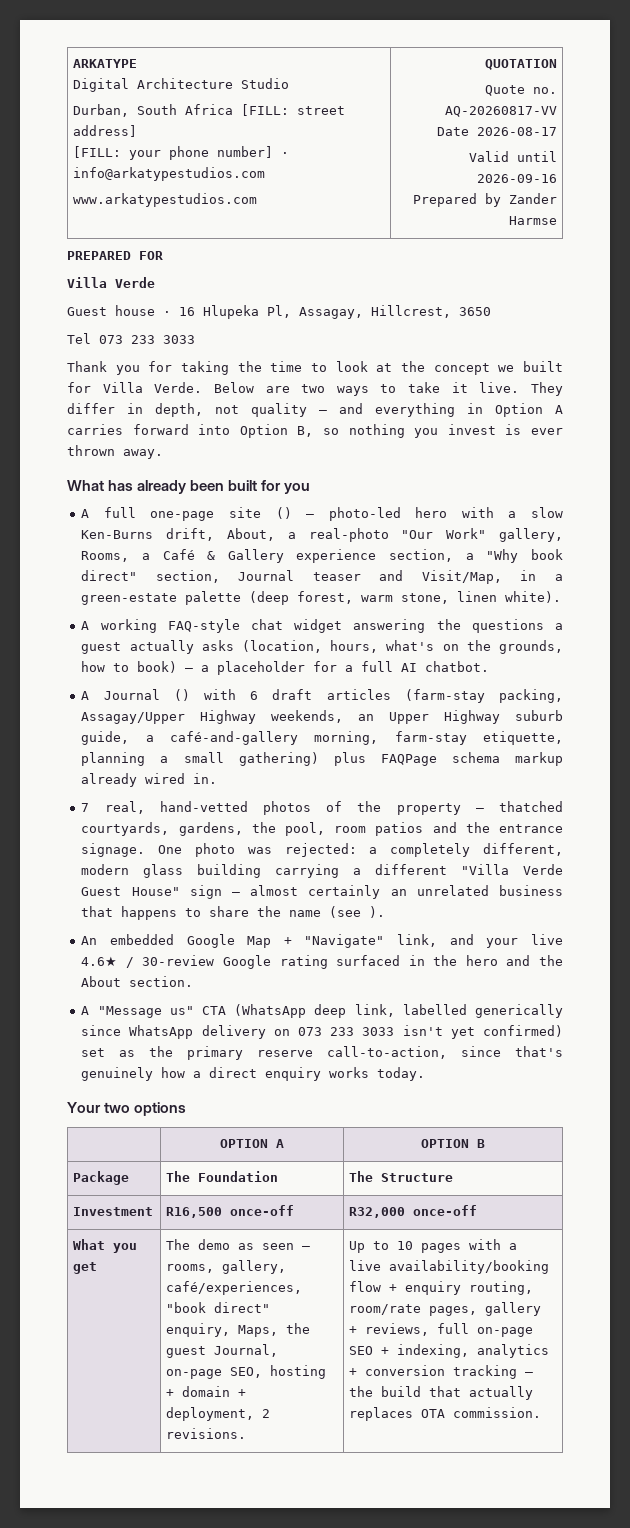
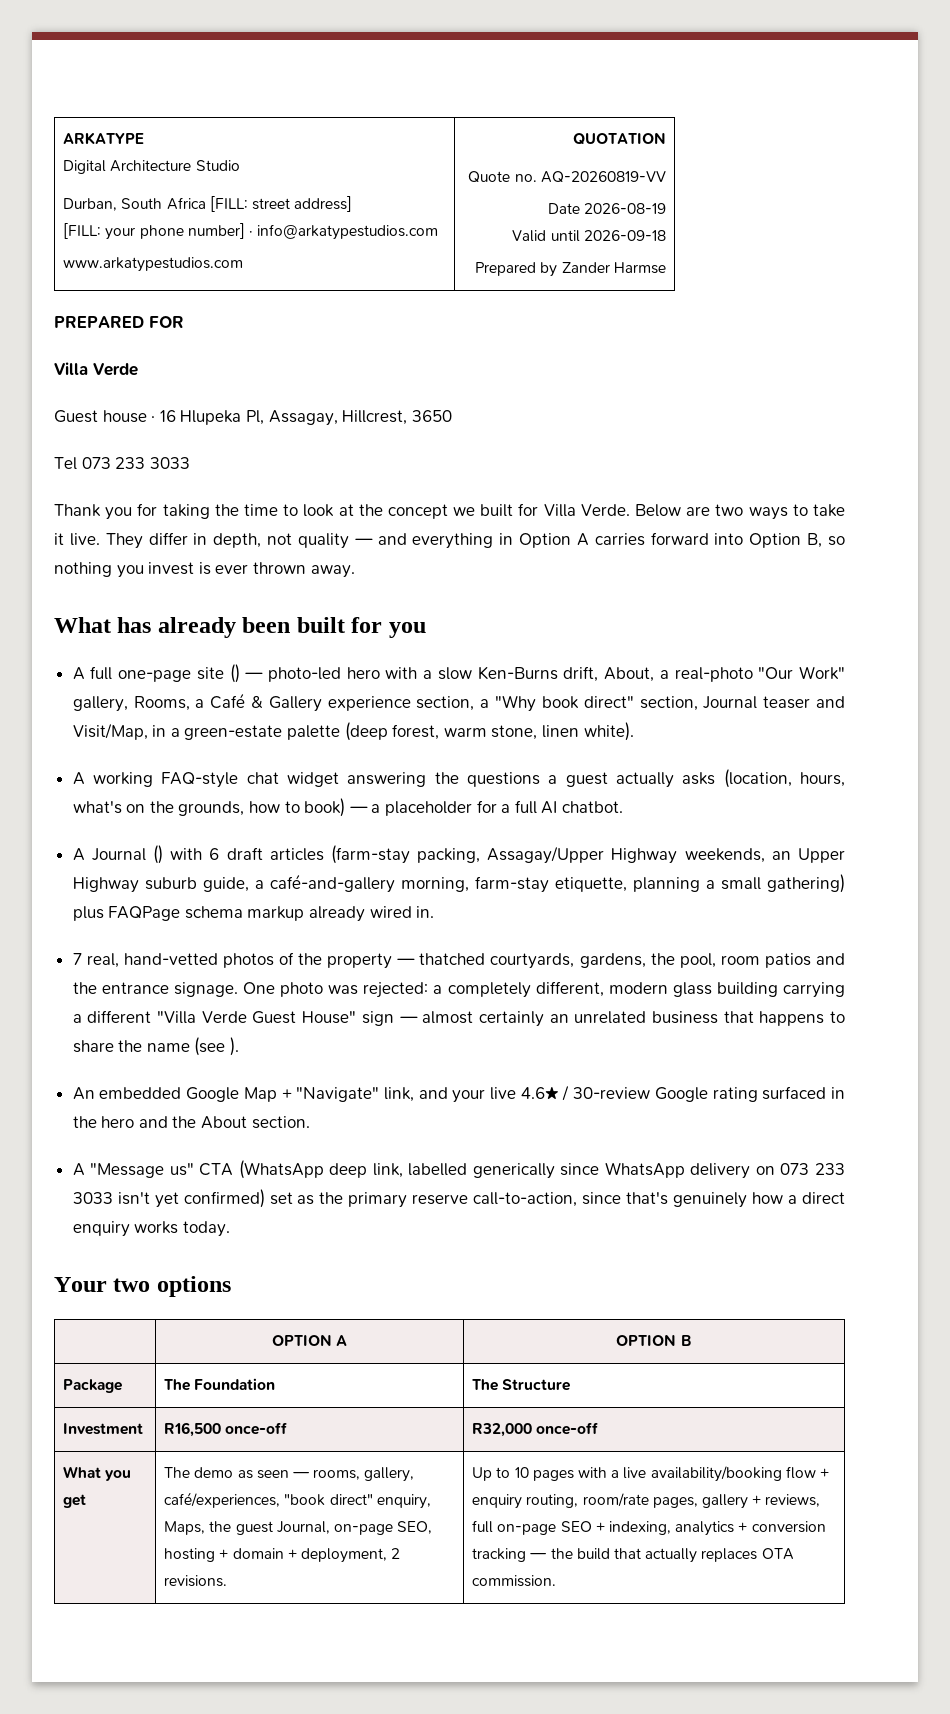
  ARKATYPE
  Digital Architecture Studio
  Durban, South Africa [FILL: street address]
  [FILL: your phone number] · info@arkatypestudios.com
  www.arkatypestudios.com | QUOTATION
- Quote no. AQ-20260817-VV
- Date 2026-08-17
- Valid until 2026-09-16
+ Quote no. AQ-20260819-VV
+ Date 2026-08-19
+ Valid until 2026-09-18

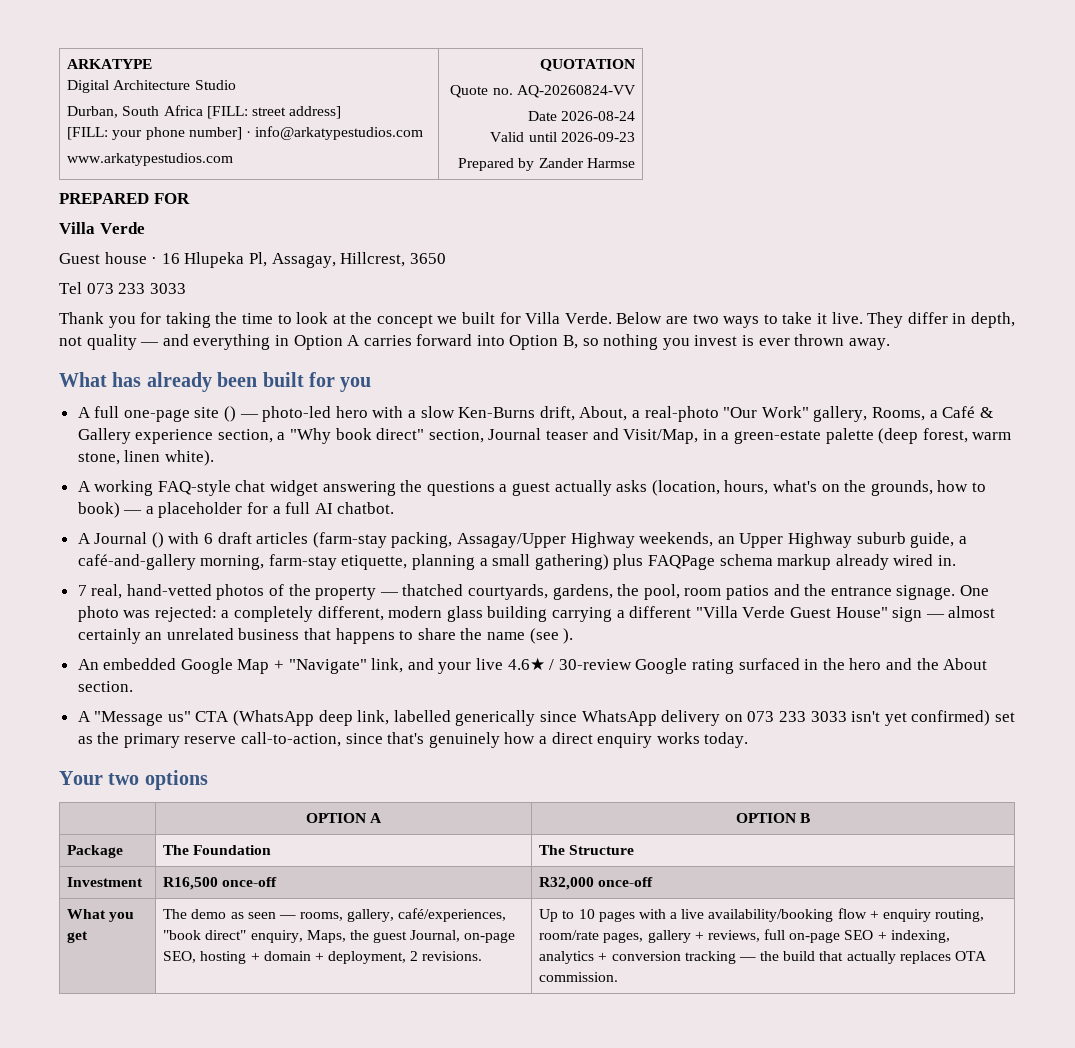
  ARKATYPE
  Digital Architecture Studio
  Durban, South Africa [FILL: street address]
  [FILL: your phone number] · info@arkatypestudios.com
  www.arkatypestudios.com | QUOTATION
- Quote no. AQ-20260819-VV
- Date 2026-08-19
- Valid until 2026-09-18
+ Quote no. AQ-20260824-VV
+ Date 2026-08-24
+ Valid until 2026-09-23

